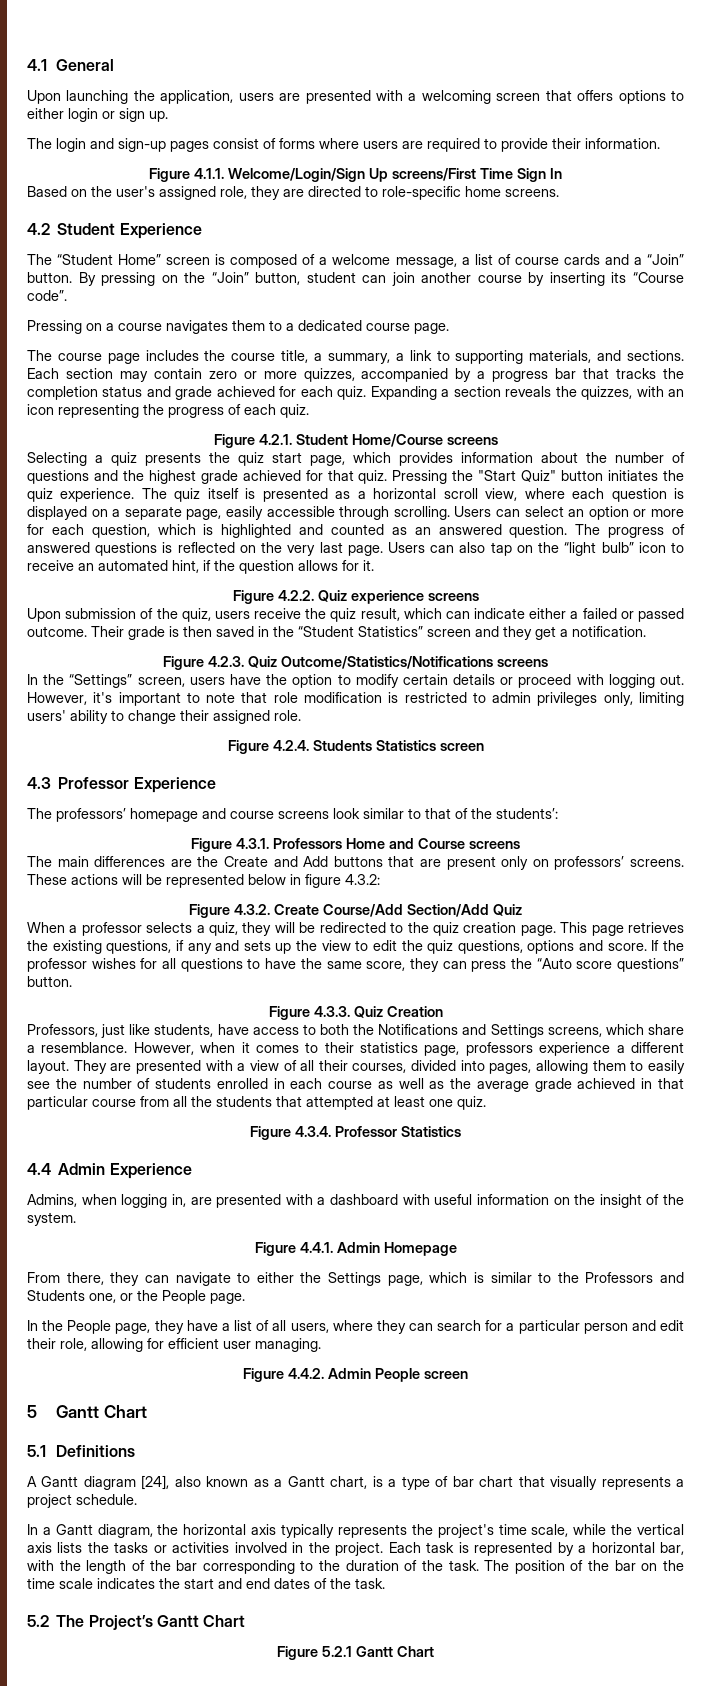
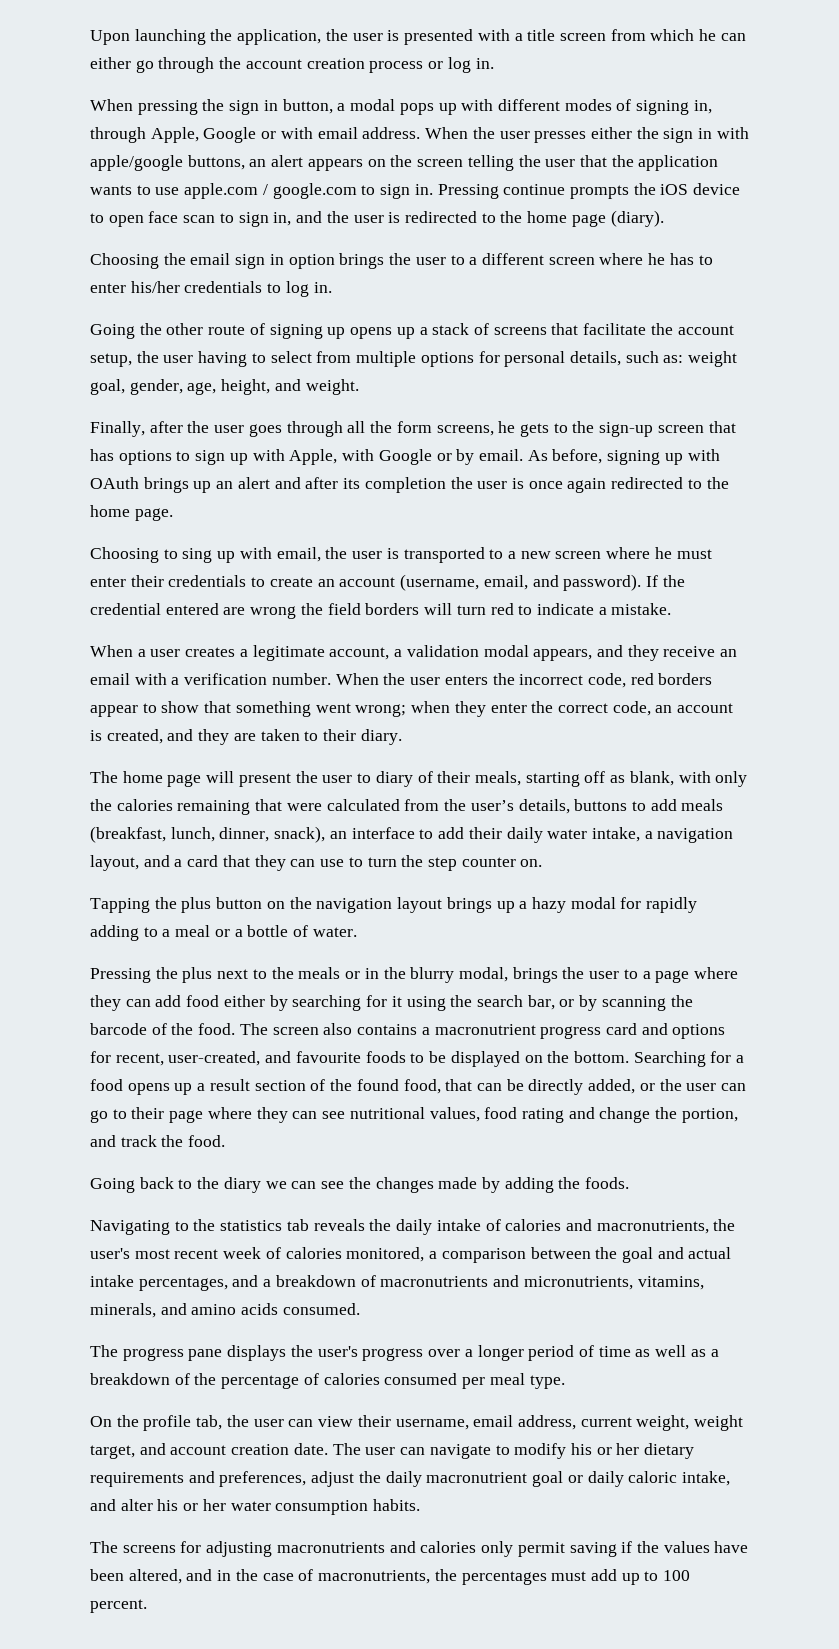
- 4.1 General
- Upon launching the application, users are presented with a welcoming screen that offers options to either login or sign up.
- The login and sign-up pages consist of forms where users are required to provide their information.
- Figure 4.1.1. Welcome/Login/Sign Up screens/First Time Sign In
- Based on the user's assigned role, they are directed to role-specific home screens.
- 4.2 Student Experience
- The “Student Home” screen is composed of a welcome message, a list of course cards and a “Join” button. By pressing on the “Join” button, student can join another course by inserting its “Course code”.
- Pressing on a course navigates them to a dedicated course page.
- The course page includes the course title, a summary, a link to supporting materials, and sections. Each section may contain zero or more quizzes, accompanied by a progress bar that tracks the completion status and grade achieved for each quiz. Expanding a section reveals the quizzes, with an icon representing the progress of each quiz.
- Figure 4.2.1. Student Home/Course screens
- Selecting a quiz presents the quiz start page, which provides information about the number of questions and the highest grade achieved for that quiz. Pressing the "Start Quiz" button initiates the quiz experience. The quiz itself is presented as a horizontal scroll view, where each question is displayed on a separate page, easily accessible through scrolling. Users can select an option or more for each question, which is highlighted and counted as an answered question. The progress of answered questions is reflected on the very last page. Users can also tap on the “light bulb” icon to receive an automated hint, if the question allows for it.
- Figure 4.2.2. Quiz experience screens
- Upon submission of the quiz, users receive the quiz result, which can indicate either a failed or passed outcome. Their grade is then saved in the “Student Statistics” screen and they get a notification.
- Figure 4.2.3. Quiz Outcome/Statistics/Notifications screens
- In the “Settings” screen, users have the option to modify certain details or proceed with logging out. However, it's important to note that role modification is restricted to admin privileges only, limiting users' ability to change their assigned role.
- Figure 4.2.4. Students Statistics screen
- 4.3 Professor Experience
- The professors’ homepage and course screens look similar to that of the students’:
- Figure 4.3.1. Professors Home and Course screens
- The main differences are the Create and Add buttons that are present only on professors’ screens. These actions will be represented below in figure 4.3.2:
- Figure 4.3.2. Create Course/Add Section/Add Quiz
- When a professor selects a quiz, they will be redirected to the quiz creation page. This page retrieves the existing questions, if any and sets up the view to edit the quiz questions, options and score. If the professor wishes for all questions to have the same score, they can press the “Auto score questions” button.
- Figure 4.3.3. Quiz Creation
- Professors, just like students, have access to both the Notifications and Settings screens, which share a resemblance. However, when it comes to their statistics page, professors experience a different layout. They are presented with a view of all their courses, divided into pages, allowing them to easily see the number of students enrolled in each course as well as the average grade achieved in that particular course from all the students that attempted at least one quiz.
- Figure 4.3.4. Professor Statistics
- 4.4 Admin Experience
- Admins, when logging in, are presented with a dashboard with useful information on the insight of the system.
- Figure 4.4.1. Admin Homepage
- From there, they can navigate to either the Settings page, which is similar to the Professors and Students one, or the People page.
- In the People page, they have a list of all users, where they can search for a particular person and edit their role, allowing for efficient user managing.
- Figure 4.4.2. Admin People screen
- 5 Gantt Chart
- 5.1 Definitions
- A Gantt diagram [24], also known as a Gantt chart, is a type of bar chart that visually represents a project schedule.
- In a Gantt diagram, the horizontal axis typically represents the project's time scale, while the vertical axis lists the tasks or activities involved in the project. Each task is represented by a horizontal bar, with the length of the bar corresponding to the duration of the task. The position of the bar on the time scale indicates the start and end dates of the task.
- 5.2 The Project’s Gantt Chart
- Figure 5.2.1 Gantt Chart
+ Upon launching the application, the user is presented with a title screen from which he can either go through the account creation process or log in.
+ When pressing the sign in button, a modal pops up with different modes of signing in, through Apple, Google or with email address. When the user presses either the sign in with apple/google buttons, an alert appears on the screen telling the user that the application wants to use apple.com / google.com to sign in. Pressing continue prompts the iOS device to open face scan to sign in, and the user is redirected to the home page (diary).
+ Choosing the email sign in option brings the user to a different screen where he has to enter his/her credentials to log in.
+ Going the other route of signing up opens up a stack of screens that facilitate the account setup, the user having to select from multiple options for personal details, such as: weight goal, gender, age, height, and weight.
+ Finally, after the user goes through all the form screens, he gets to the sign-up screen that has options to sign up with Apple, with Google or by email. As before, signing up with OAuth brings up an alert and after its completion the user is once again redirected to the home page.
+ Choosing to sing up with email, the user is transported to a new screen where he must enter their credentials to create an account (username, email, and password). If the credential entered are wrong the field borders will turn red to indicate a mistake.
+ When a user creates a legitimate account, a validation modal appears, and they receive an email with a verification number. When the user enters the incorrect code, red borders appear to show that something went wrong; when they enter the correct code, an account is created, and they are taken to their diary.
+ The home page will present the user to diary of their meals, starting off as blank, with only the calories remaining that were calculated from the user’s details, buttons to add meals (breakfast, lunch, dinner, snack), an interface to add their daily water intake, a navigation layout, and a card that they can use to turn the step counter on.
+ Tapping the plus button on the navigation layout brings up a hazy modal for rapidly adding to a meal or a bottle of water.
+ Pressing the plus next to the meals or in the blurry modal, brings the user to a page where they can add food either by searching for it using the search bar, or by scanning the barcode of the food. The screen also contains a macronutrient progress card and options for recent, user-created, and favourite foods to be displayed on the bottom. Searching for a food opens up a result section of the found food, that can be directly added, or the user can go to their page where they can see nutritional values, food rating and change the portion, and track the food.
+ Going back to the diary we can see the changes made by adding the foods.
+ Navigating to the statistics tab reveals the daily intake of calories and macronutrients, the user's most recent week of calories monitored, a comparison between the goal and actual intake percentages, and a breakdown of macronutrients and micronutrients, vitamins, minerals, and amino acids consumed.
+ The progress pane displays the user's progress over a longer period of time as well as a breakdown of the percentage of calories consumed per meal type.
+ On the profile tab, the user can view their username, email address, current weight, weight target, and account creation date. The user can navigate to modify his or her dietary requirements and preferences, adjust the daily macronutrient goal or daily caloric intake, and alter his or her water consumption habits.
+ The screens for adjusting macronutrients and calories only permit saving if the values have been altered, and in the case of macronutrients, the percentages must add up to 100 percent.

